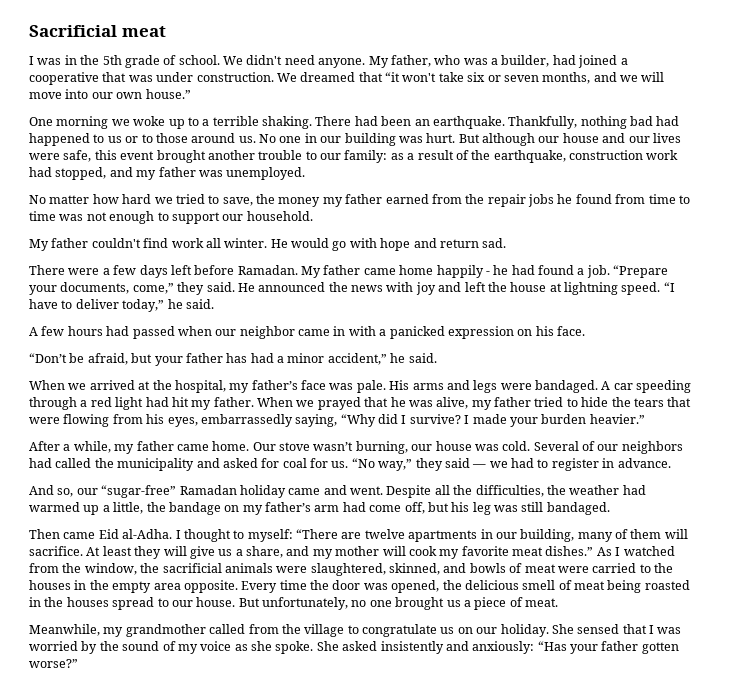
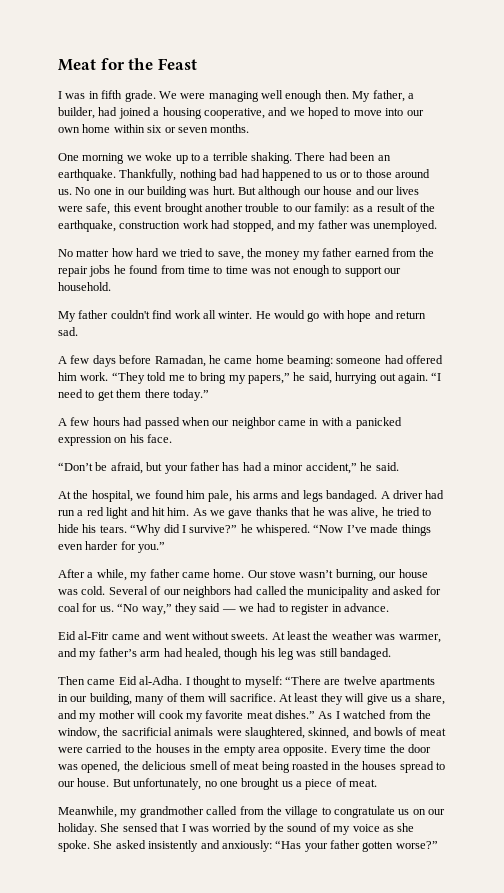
- Sacrificial meat
+ Meat for the Feast
- I was in the 5th grade of school. We didn't need anyone. My father, who was a builder, had joined a cooperative that was under construction. We dreamed that “it won't take six or seven months, and we will move into our own house.”
+ I was in fifth grade. We were managing well enough then. My father, a builder, had joined a housing cooperative, and we hoped to move into our own home within six or seven months.
- There were a few days left before Ramadan. My father came home happily - he had found a job. “Prepare your documents, come,” they said. He announced the news with joy and left the house at lightning speed. “I have to deliver today,” he said.
+ A few days before Ramadan, he came home beaming: someone had offered him work. “They told me to bring my papers,” he said, hurrying out again. “I need to get them there today.”
- When we arrived at the hospital, my father’s face was pale. His arms and legs were bandaged.
+ At the hospital, we found him pale, his arms and legs bandaged.
- A car speeding through a red light had hit my father. When we prayed that he was alive, my father tried to hide the tears that were flowing from his eyes, embarrassedly saying, “Why did I survive? I made your burden heavier.”
+ A driver had run a red light and hit him. As we gave thanks that he was alive, he tried to hide his tears. “Why did I survive?” he whispered. “Now I’ve made things even harder for you.”
- And so, our “sugar-free” Ramadan holiday came and went. Despite all the difficulties, the weather had warmed up a little, the bandage on my father’s arm had come off, but his leg was still bandaged.
+ Eid al-Fitr came and went without sweets. At least the weather was warmer, and my father’s arm had healed, though his leg was still bandaged.

